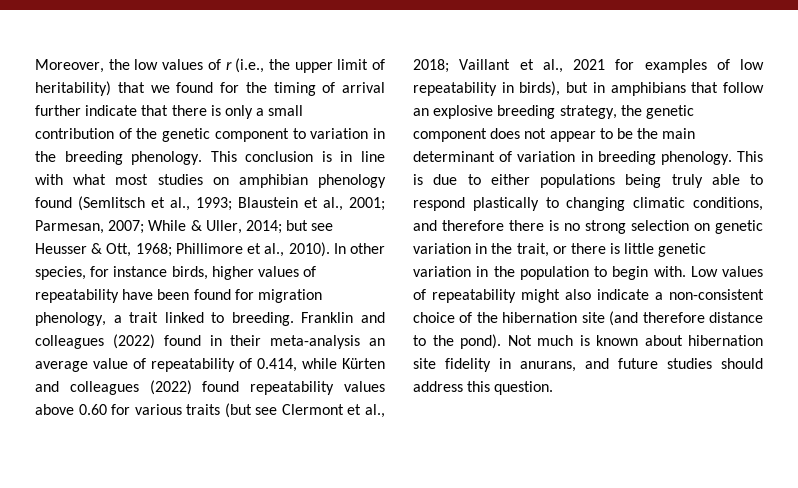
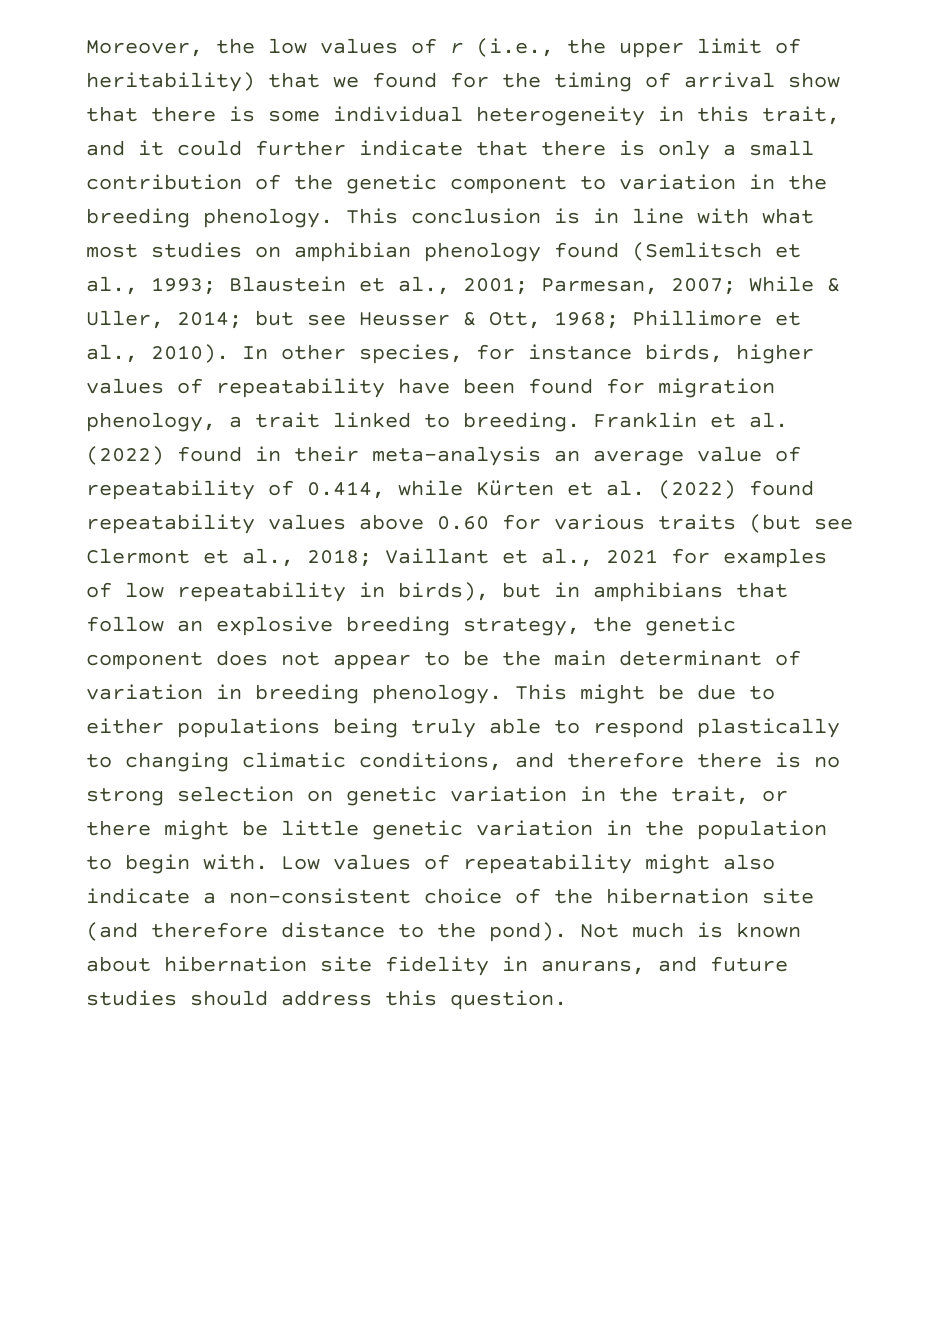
- Moreover, the low values of r (i.e., the upper limit of heritability) that we found for the timing of arrival further indicate that there is only a small contribution of the genetic component to variation in the breeding phenology.
+ Moreover, the low values of r (i.e., the upper limit of heritability) that we found for the timing of arrival show that there is some individual heterogeneity in this trait, and it could further indicate that there is only a small contribution of the genetic component to variation in the breeding phenology.
- Franklin and colleagues (2022) found in their meta-analysis an average value of repeatability of 0.414, while Kürten and colleagues (2022) found repeatability values above 0.60 for various traits (but see Clermont et al., 2018;
+ Franklin et al. (2022) found in their meta-analysis an average value of repeatability of 0.414, while Kürten et al. (2022) found repeatability values above 0.60 for various traits (but see Clermont et al., 2018;
- This is due to either populations being truly able to respond plastically to changing climatic conditions, and therefore there is no strong selection on genetic variation in the trait, or there is little genetic variation in the population to begin with.
+ This might be due to either populations being truly able to respond plastically to changing climatic conditions, and therefore there is no strong selection on genetic variation in the trait, or there might be little genetic variation in the population to begin with.

